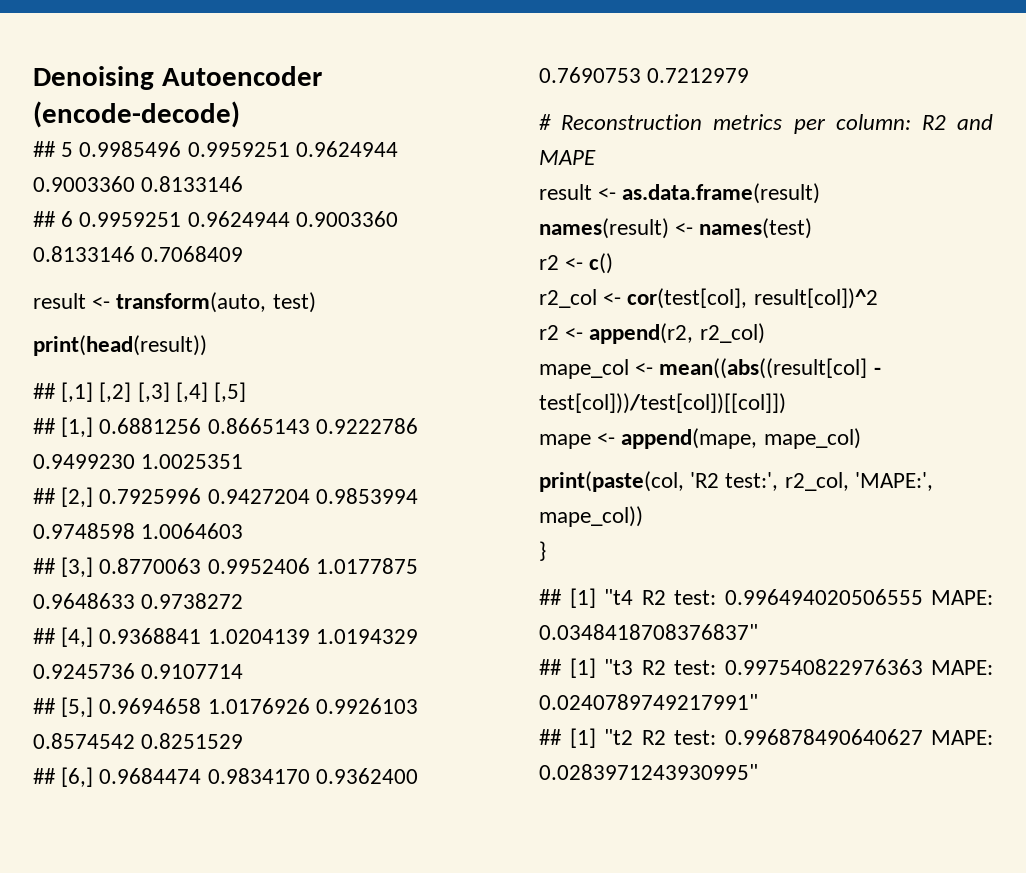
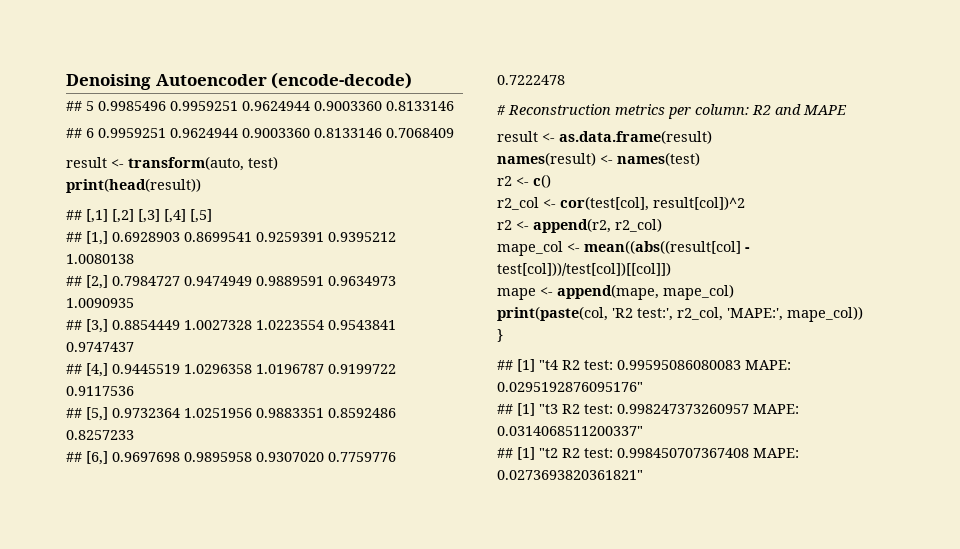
- ## [1,] 0.6881256 0.8665143 0.9222786 0.9499230 1.0025351
- ## [2,] 0.7925996 0.9427204 0.9853994 0.9748598 1.0064603
- ## [3,] 0.8770063 0.9952406 1.0177875 0.9648633 0.9738272
- ## [4,] 0.9368841 1.0204139 1.0194329 0.9245736 0.9107714
- ## [5,] 0.9694658 1.0176926 0.9926103 0.8574542 0.8251529
- ## [6,] 0.9684474 0.9834170 0.9362400 0.7690753 0.7212979
+ ## [1,] 0.6928903 0.8699541 0.9259391 0.9395212 1.0080138
+ ## [2,] 0.7984727 0.9474949 0.9889591 0.9634973 1.0090935
+ ## [3,] 0.8854449 1.0027328 1.0223554 0.9543841 0.9747437
+ ## [4,] 0.9445519 1.0296358 1.0196787 0.9199722 0.9117536
+ ## [5,] 0.9732364 1.0251956 0.9883351 0.8592486 0.8257233
+ ## [6,] 0.9697698 0.9895958 0.9307020 0.7759776 0.7222478
- ## [1] "t4 R2 test: 0.996494020506555 MAPE: 0.0348418708376837"
+ ## [1] "t4 R2 test: 0.99595086080083 MAPE: 0.0295192876095176"
- ## [1] "t3 R2 test: 0.997540822976363 MAPE: 0.0240789749217991"
+ ## [1] "t3 R2 test: 0.998247373260957 MAPE: 0.0314068511200337"
- ## [1] "t2 R2 test: 0.996878490640627 MAPE: 0.0283971243930995"
+ ## [1] "t2 R2 test: 0.998450707367408 MAPE: 0.0273693820361821"

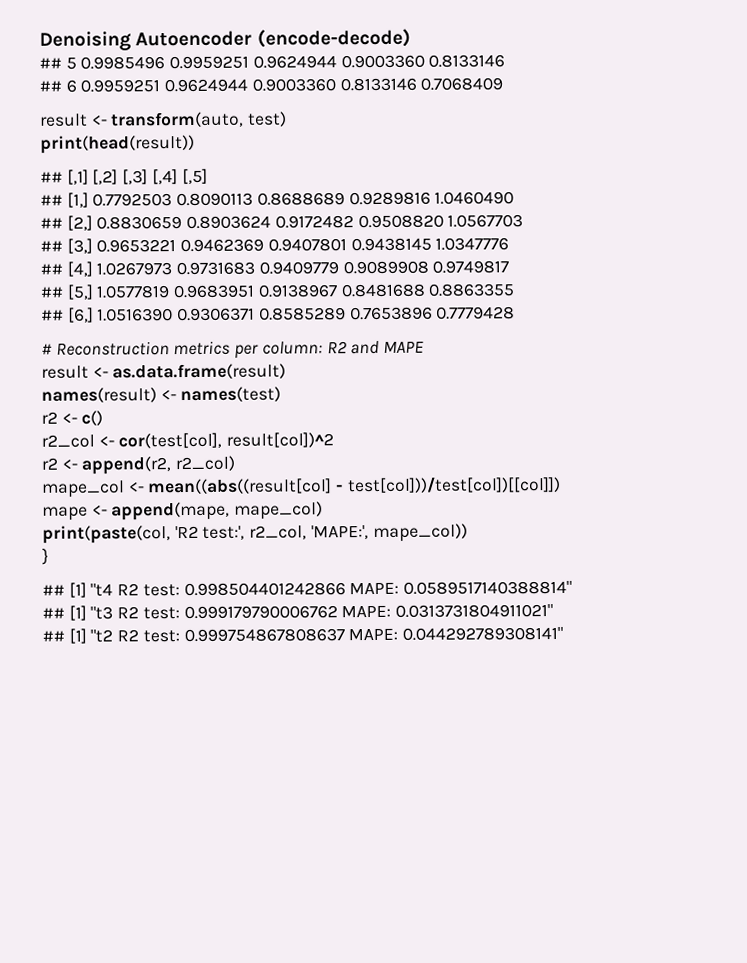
- ## [1,] 0.6928903 0.8699541 0.9259391 0.9395212 1.0080138
- ## [2,] 0.7984727 0.9474949 0.9889591 0.9634973 1.0090935
- ## [3,] 0.8854449 1.0027328 1.0223554 0.9543841 0.9747437
- ## [4,] 0.9445519 1.0296358 1.0196787 0.9199722 0.9117536
- ## [5,] 0.9732364 1.0251956 0.9883351 0.8592486 0.8257233
- ## [6,] 0.9697698 0.9895958 0.9307020 0.7759776 0.7222478
+ ## [1,] 0.7792503 0.8090113 0.8688689 0.9289816 1.0460490
+ ## [2,] 0.8830659 0.8903624 0.9172482 0.9508820 1.0567703
+ ## [3,] 0.9653221 0.9462369 0.9407801 0.9438145 1.0347776
+ ## [4,] 1.0267973 0.9731683 0.9409779 0.9089908 0.9749817
+ ## [5,] 1.0577819 0.9683951 0.9138967 0.8481688 0.8863355
+ ## [6,] 1.0516390 0.9306371 0.8585289 0.7653896 0.7779428
- ## [1] "t4 R2 test: 0.99595086080083 MAPE: 0.0295192876095176"
+ ## [1] "t4 R2 test: 0.998504401242866 MAPE: 0.0589517140388814"
- ## [1] "t3 R2 test: 0.998247373260957 MAPE: 0.0314068511200337"
+ ## [1] "t3 R2 test: 0.999179790006762 MAPE: 0.0313731804911021"
- ## [1] "t2 R2 test: 0.998450707367408 MAPE: 0.0273693820361821"
+ ## [1] "t2 R2 test: 0.999754867808637 MAPE: 0.044292789308141"

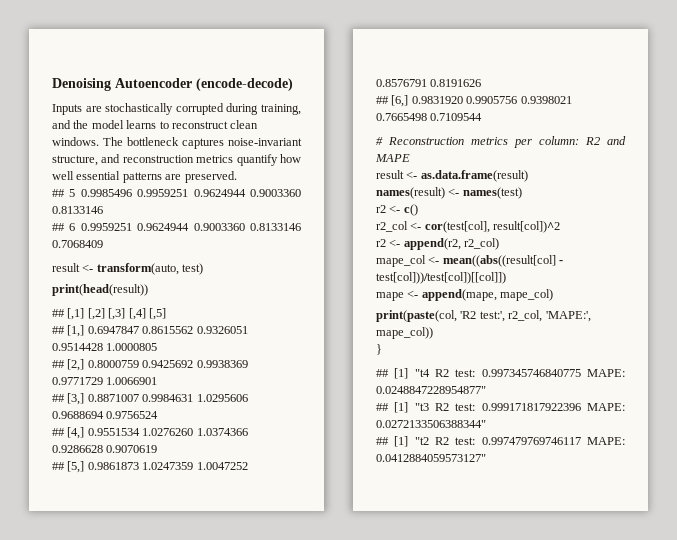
+ Inputs are stochastically corrupted during training, and the model learns to reconstruct clean windows. The bottleneck captures noise-invariant structure, and reconstruction metrics quantify how well essential patterns are preserved.
- ## [1,] 0.7792503 0.8090113 0.8688689 0.9289816 1.0460490
- ## [2,] 0.8830659 0.8903624 0.9172482 0.9508820 1.0567703
- ## [3,] 0.9653221 0.9462369 0.9407801 0.9438145 1.0347776
- ## [4,] 1.0267973 0.9731683 0.9409779 0.9089908 0.9749817
- ## [5,] 1.0577819 0.9683951 0.9138967 0.8481688 0.8863355
- ## [6,] 1.0516390 0.9306371 0.8585289 0.7653896 0.7779428
+ ## [1,] 0.6947847 0.8615562 0.9326051 0.9514428 1.0000805
+ ## [2,] 0.8000759 0.9425692 0.9938369 0.9771729 1.0066901
+ ## [3,] 0.8871007 0.9984631 1.0295606 0.9688694 0.9756524
+ ## [4,] 0.9551534 1.0276260 1.0374366 0.9286628 0.9070619
+ ## [5,] 0.9861873 1.0247359 1.0047252 0.8576791 0.8191626
+ ## [6,] 0.9831920 0.9905756 0.9398021 0.7665498 0.7109544
- ## [1] "t4 R2 test: 0.998504401242866 MAPE: 0.0589517140388814"
+ ## [1] "t4 R2 test: 0.997345746840775 MAPE: 0.0248847228954877"
- ## [1] "t3 R2 test: 0.999179790006762 MAPE: 0.0313731804911021"
+ ## [1] "t3 R2 test: 0.999171817922396 MAPE: 0.0272133506388344"
- ## [1] "t2 R2 test: 0.999754867808637 MAPE: 0.044292789308141"
+ ## [1] "t2 R2 test: 0.997479769746117 MAPE: 0.0412884059573127"

